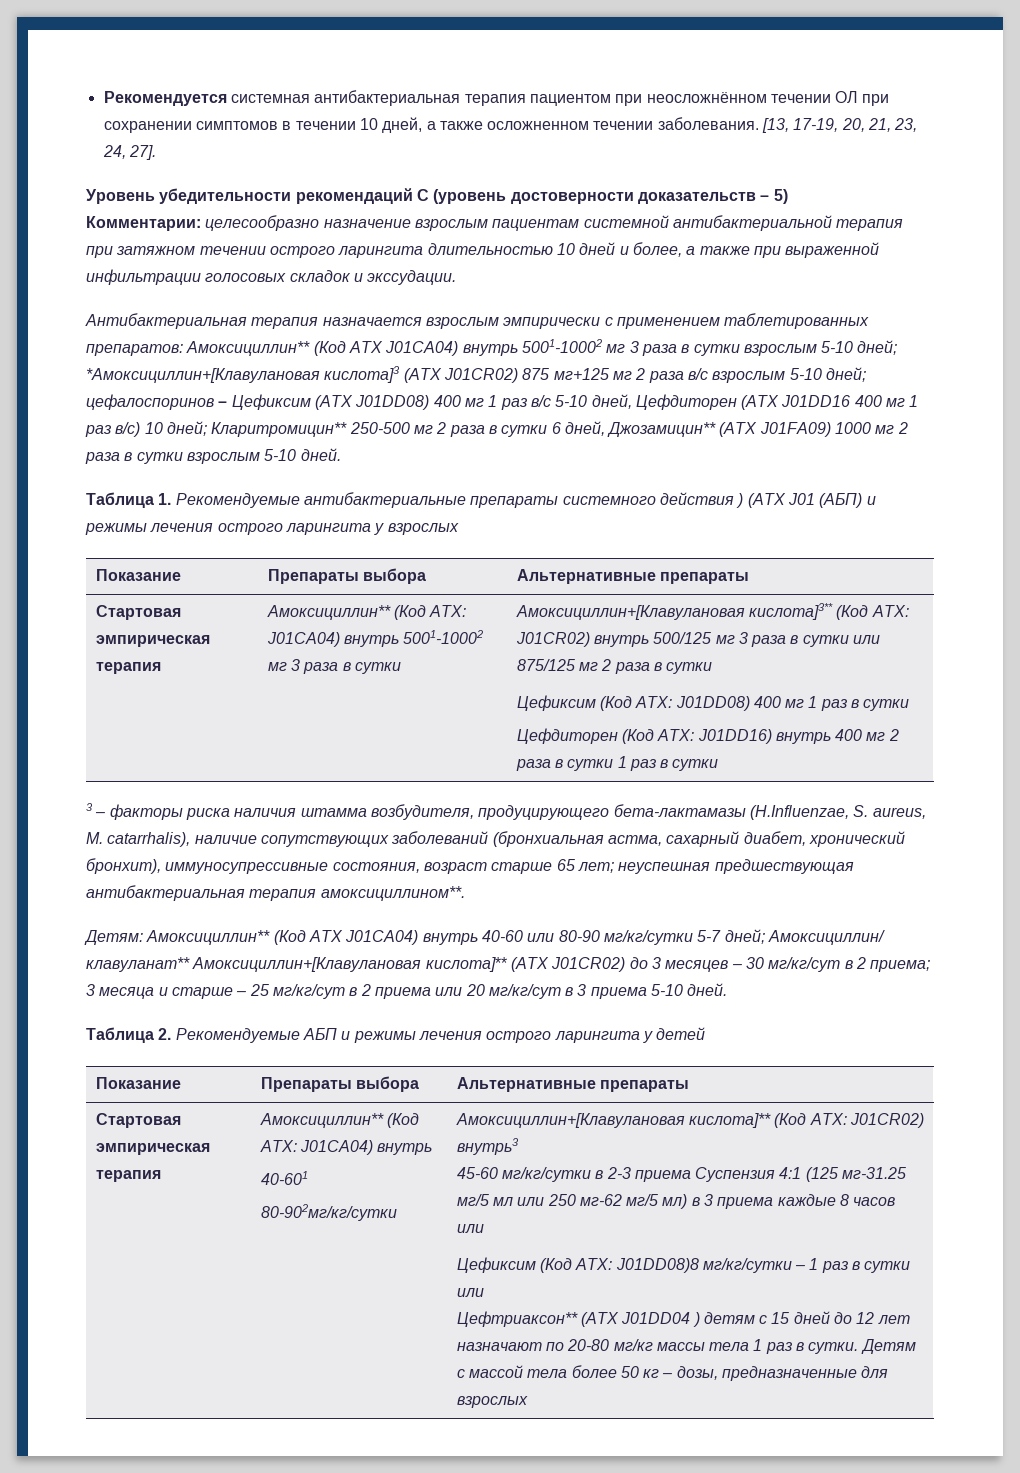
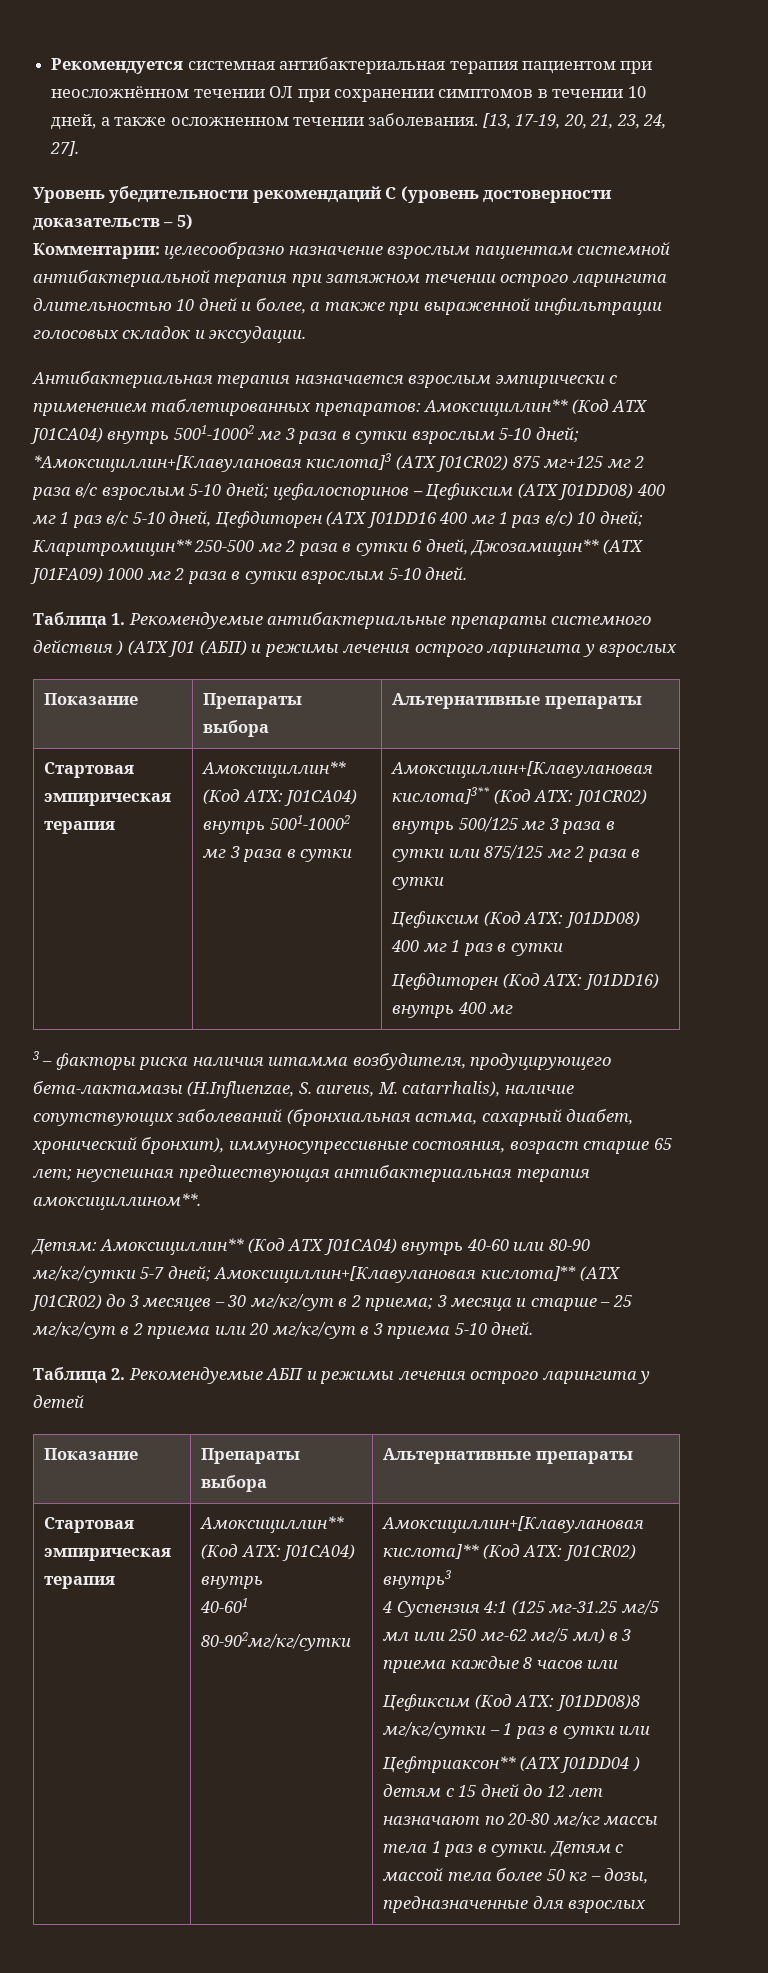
- Цефдиторен (Код АТХ: J01DD16) внутрь 400 мг 2 раза в сутки 1 раз в сутки
+ Цефдиторен (Код АТХ: J01DD16) внутрь 400 мг
- Детям: Амоксициллин** (Код АТХ J01CA04) внутрь 40-60 или 80-90 мг/кг/сутки 5-7 дней; Амоксициллин/ клавуланат** Амоксициллин+[Клавулановая кислота]** (ATХ J01CR02) до 3 месяцев – 30 мг/кг/сут в 2 приема; 3 месяца и старше – 25 мг/кг/сут в 2 приема или 20 мг/кг/сут в 3 приема 5-10 дней.
+ Детям: Амоксициллин** (Код АТХ J01CA04) внутрь 40-60 или 80-90 мг/кг/сутки 5-7 дней; Амоксициллин+[Клавулановая кислота]** (ATХ J01CR02) до 3 месяцев – 30 мг/кг/сут в 2 приема; 3 месяца и старше – 25 мг/кг/сут в 2 приема или 20 мг/кг/сут в 3 приема 5-10 дней.
- 45-60 мг/кг/сутки в 2-3 приема Суспензия 4:1 (125 мг-31.25 мг/5 мл или 250 мг-62 мг/5 мл) в 3 приема каждые 8 часов или
+ 4 Суспензия 4:1 (125 мг-31.25 мг/5 мл или 250 мг-62 мг/5 мл) в 3 приема каждые 8 часов или

